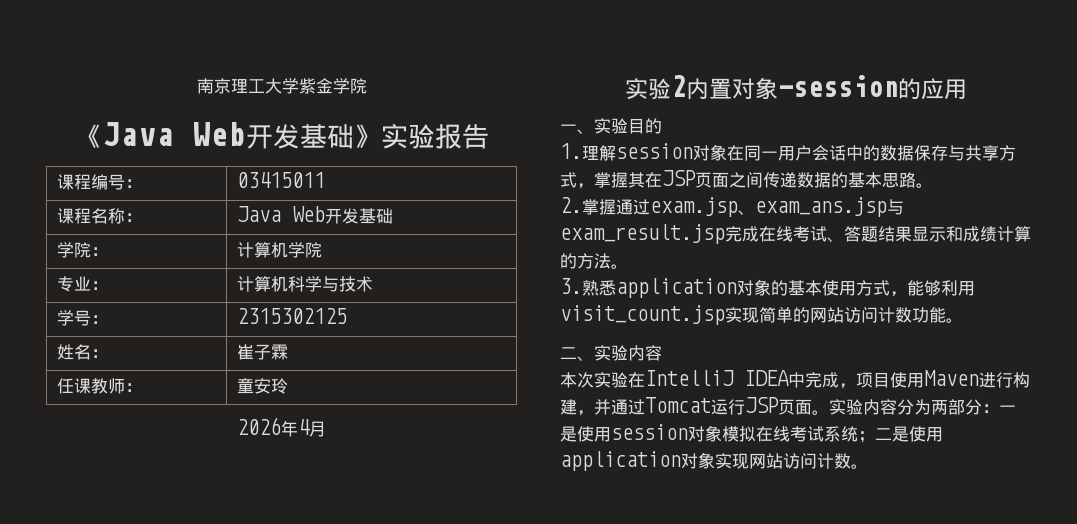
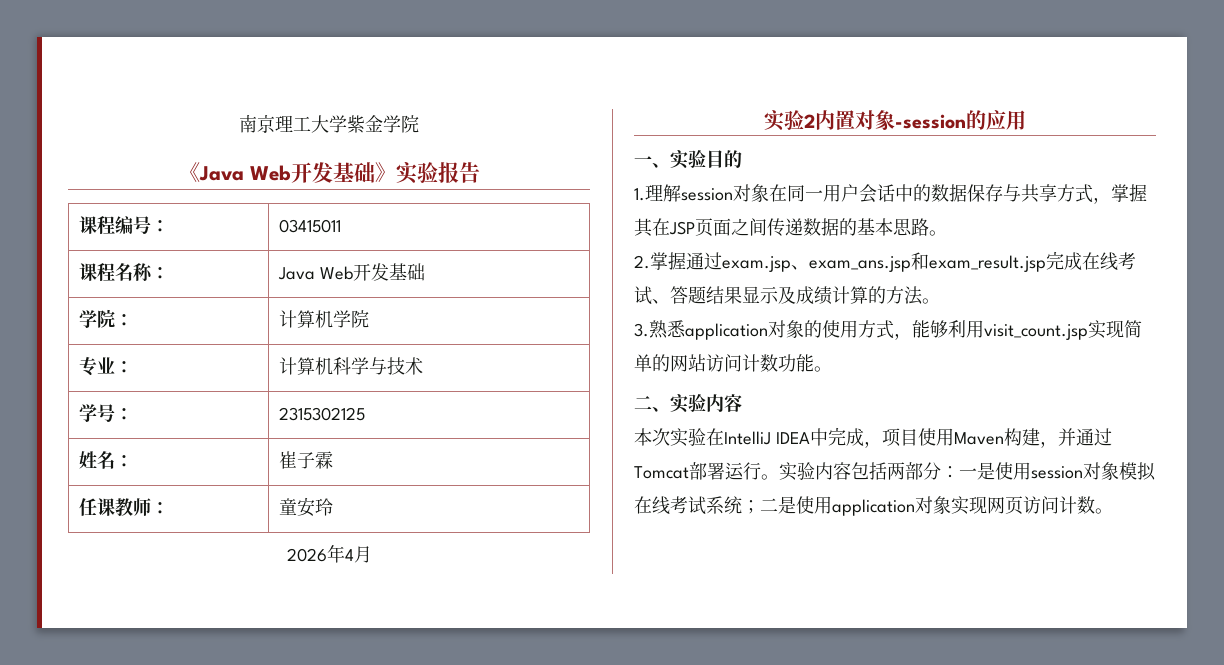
- 2.掌握通过exam.jsp、exam_ans.jsp与exam_result.jsp完成在线考试、答题结果显示和成绩计算的方法。
+ 2.掌握通过exam.jsp、exam_ans.jsp和exam_result.jsp完成在线考试、答题结果显示及成绩计算的方法。
- 3.熟悉application对象的基本使用方式，能够利用visit_count.jsp实现简单的网站访问计数功能。
+ 3.熟悉application对象的使用方式，能够利用visit_count.jsp实现简单的网站访问计数功能。
- 本次实验在IntelliJ IDEA中完成，项目使用Maven进行构建，并通过Tomcat运行JSP页面。
+ 本次实验在IntelliJ IDEA中完成，项目使用Maven构建，并通过Tomcat部署运行。
- 实验内容分为两部分：一是使用session对象模拟在线考试系统；二是使用application对象实现网站访问计数。
+ 实验内容包括两部分：一是使用session对象模拟在线考试系统；二是使用application对象实现网页访问计数。

